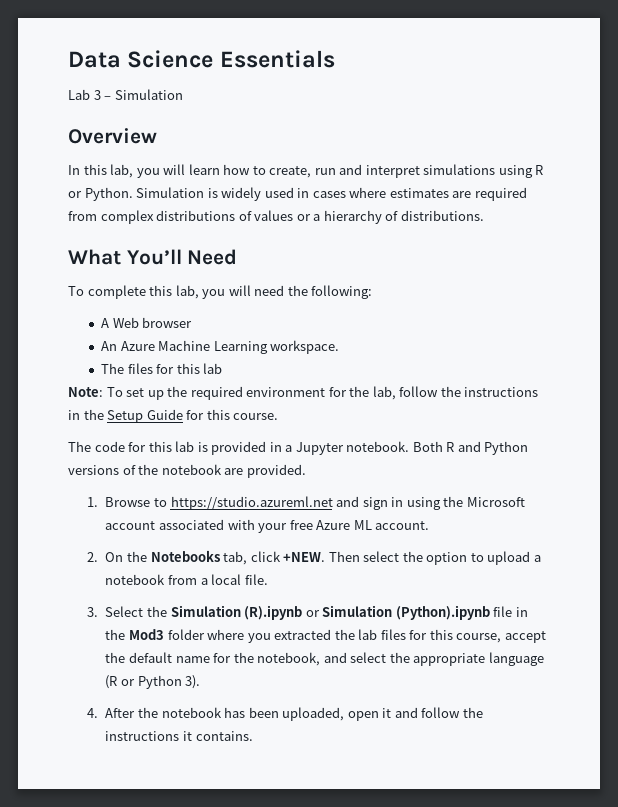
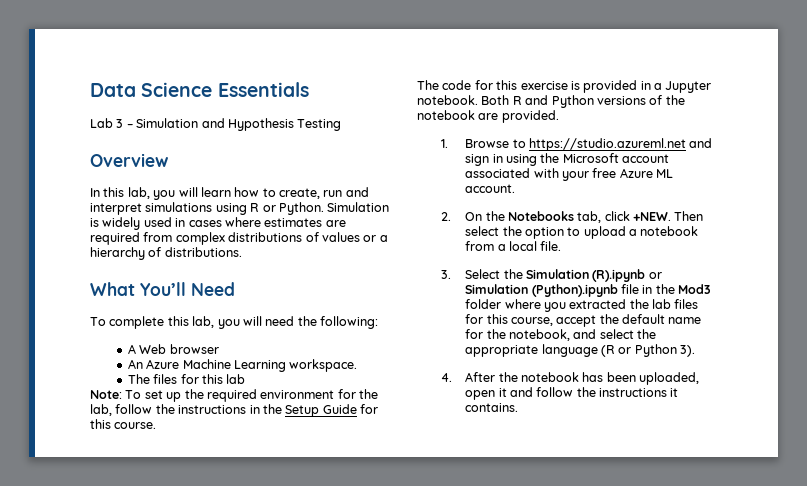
- Lab 3 – Simulation
+ Lab 3 – Simulation and Hypothesis Testing
- The code for this lab is provided in a Jupyter notebook.
+ The code for this exercise is provided in a Jupyter notebook.

